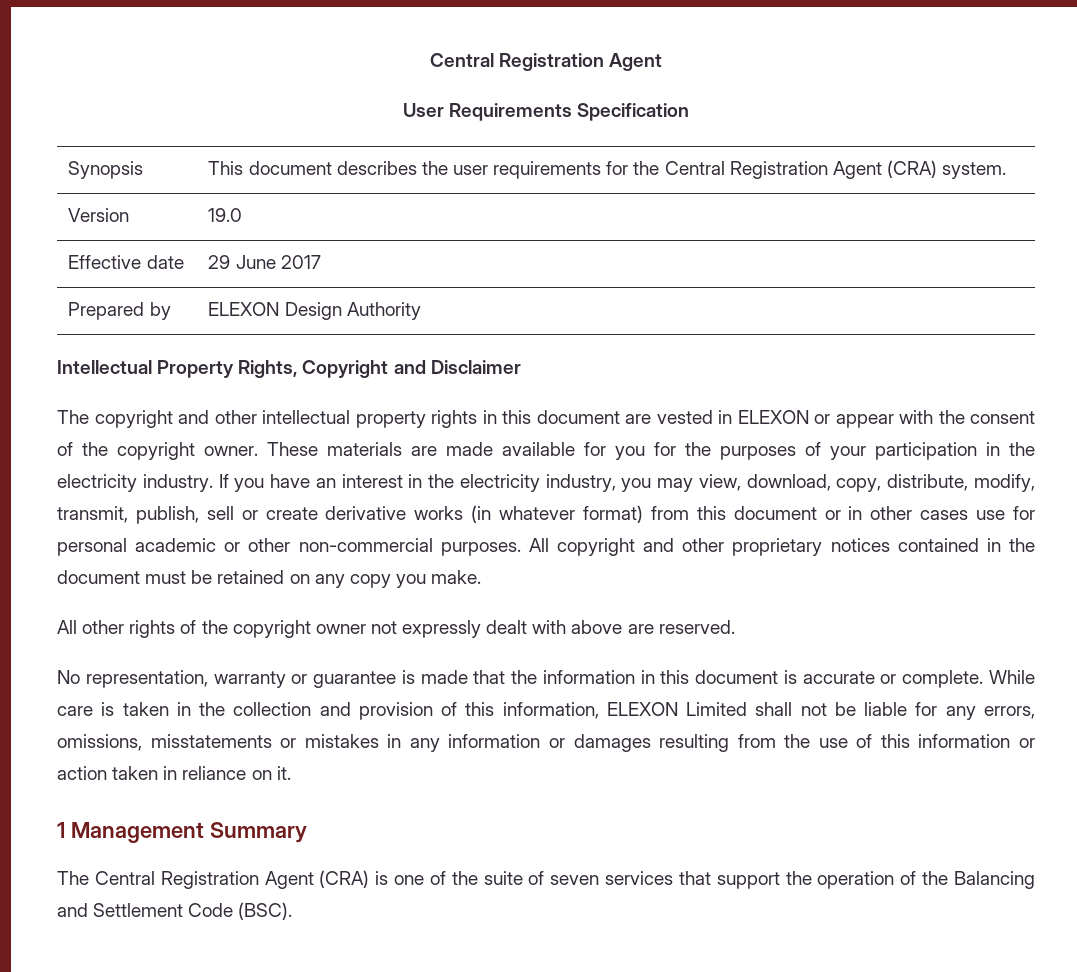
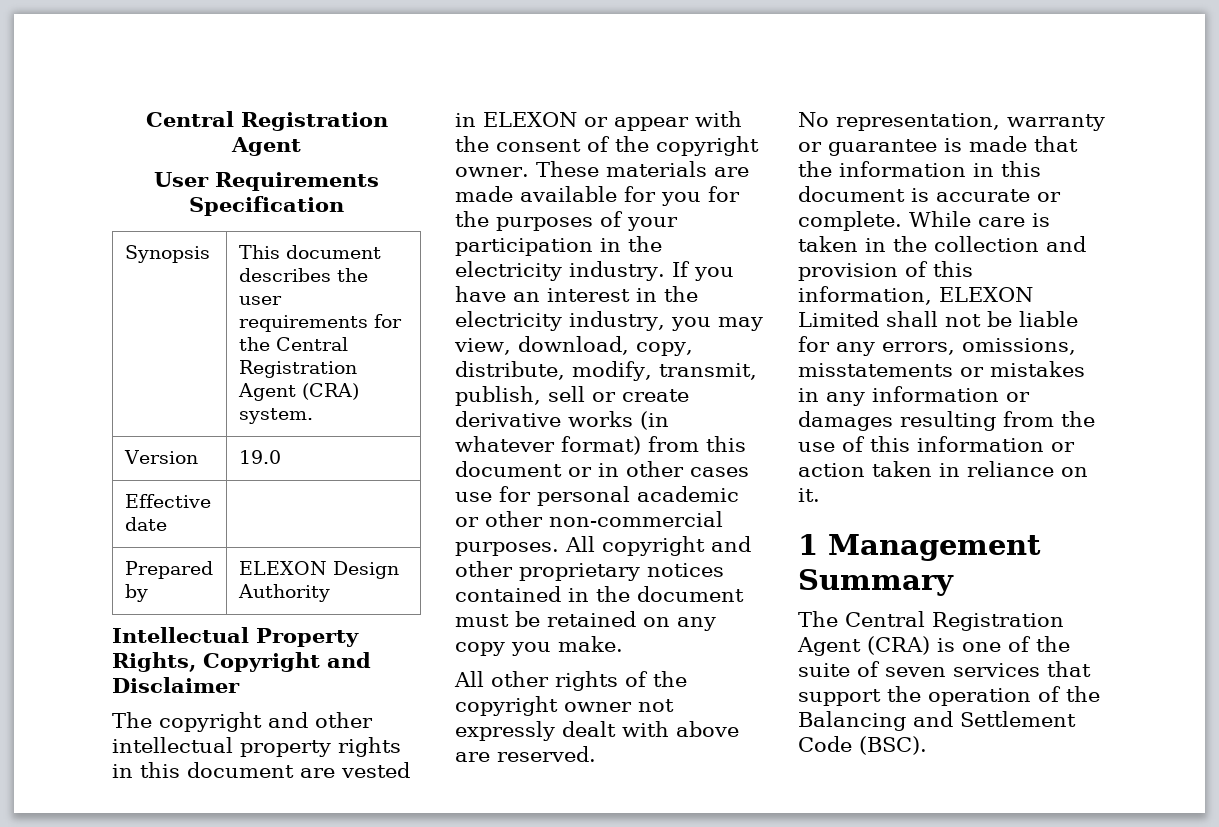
- Effective date | 29 June 2017
+ Effective date |

